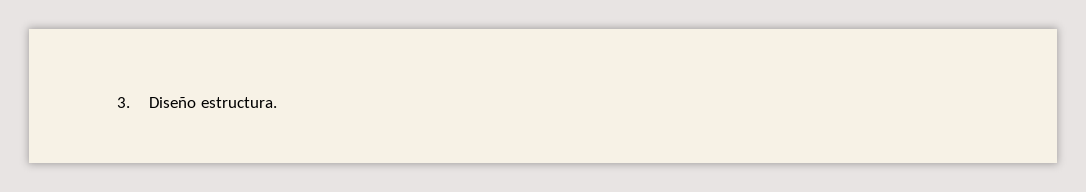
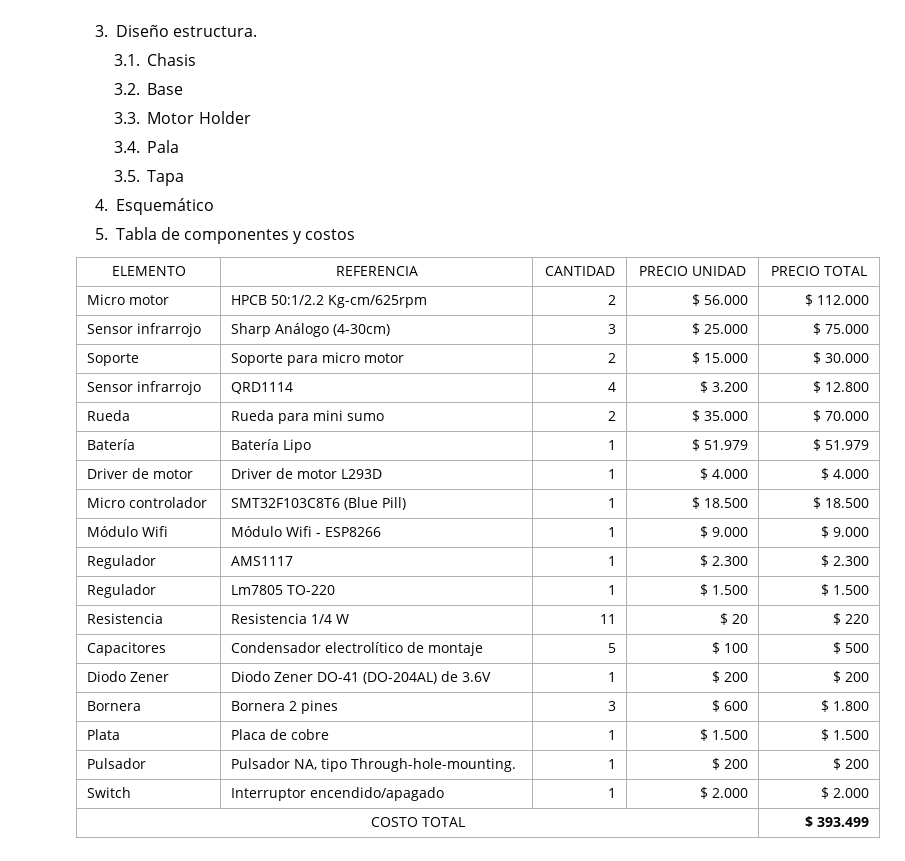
+ 3.1. Chasis
+ 3.2. Base
+ 3.3. Motor Holder
+ 3.4. Pala
+ 3.5. Tapa
+ 4. Esquemático
+ 5. Tabla de componentes y costos
+ ELEMENTO | REFERENCIA | CANTIDAD | PRECIO UNIDAD | PRECIO TOTAL
+ Micro motor | HPCB 50:1/2.2 Kg-cm/625rpm | 2 | $ 56.000 | $ 112.000
+ Sensor infrarrojo | Sharp Análogo (4-30cm) | 3 | $ 25.000 | $ 75.000
+ Soporte | Soporte para micro motor | 2 | $ 15.000 | $ 30.000
+ Sensor infrarrojo | QRD1114 | 4 | $ 3.200 | $ 12.800
+ Rueda | Rueda para mini sumo | 2 | $ 35.000 | $ 70.000
+ Batería | Batería Lipo | 1 | $ 51.979 | $ 51.979
+ Driver de motor | Driver de motor L293D | 1 | $ 4.000 | $ 4.000
+ Micro controlador | SMT32F103C8T6 (Blue Pill) | 1 | $ 18.500 | $ 18.500
+ Módulo Wifi | Módulo Wifi - ESP8266 | 1 | $ 9.000 | $ 9.000
+ Regulador | AMS1117 | 1 | $ 2.300 | $ 2.300
+ Regulador | Lm7805 TO-220 | 1 | $ 1.500 | $ 1.500
+ Resistencia | Resistencia 1/4 W | 11 | $ 20 | $ 220
+ Capacitores | Condensador electrolítico de montaje | 5 | $ 100 | $ 500
+ Diodo Zener | Diodo Zener DO-41 (DO-204AL) de 3.6V | 1 | $ 200 | $ 200
+ Bornera | Bornera 2 pines | 3 | $ 600 | $ 1.800
+ Plata | Placa de cobre | 1 | $ 1.500 | $ 1.500
+ Pulsador | Pulsador NA, tipo Through-hole-mounting. | 1 | $ 200 | $ 200
+ Switch | Interruptor encendido/apagado | 1 | $ 2.000 | $ 2.000
+ COSTO TOTAL | $ 393.499

